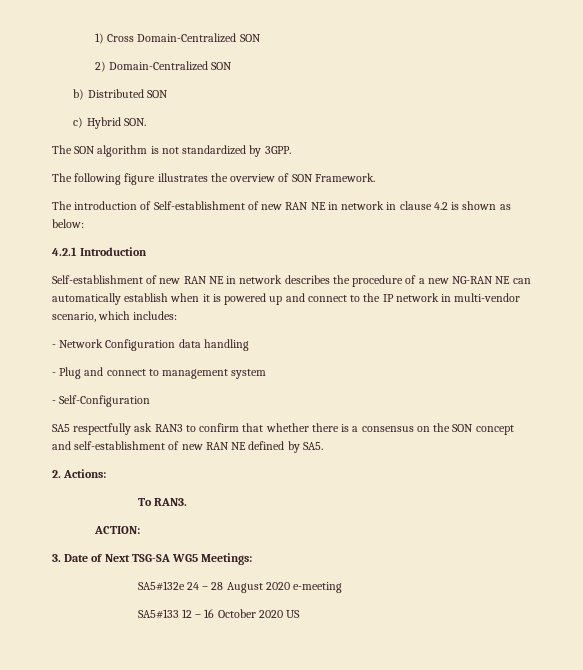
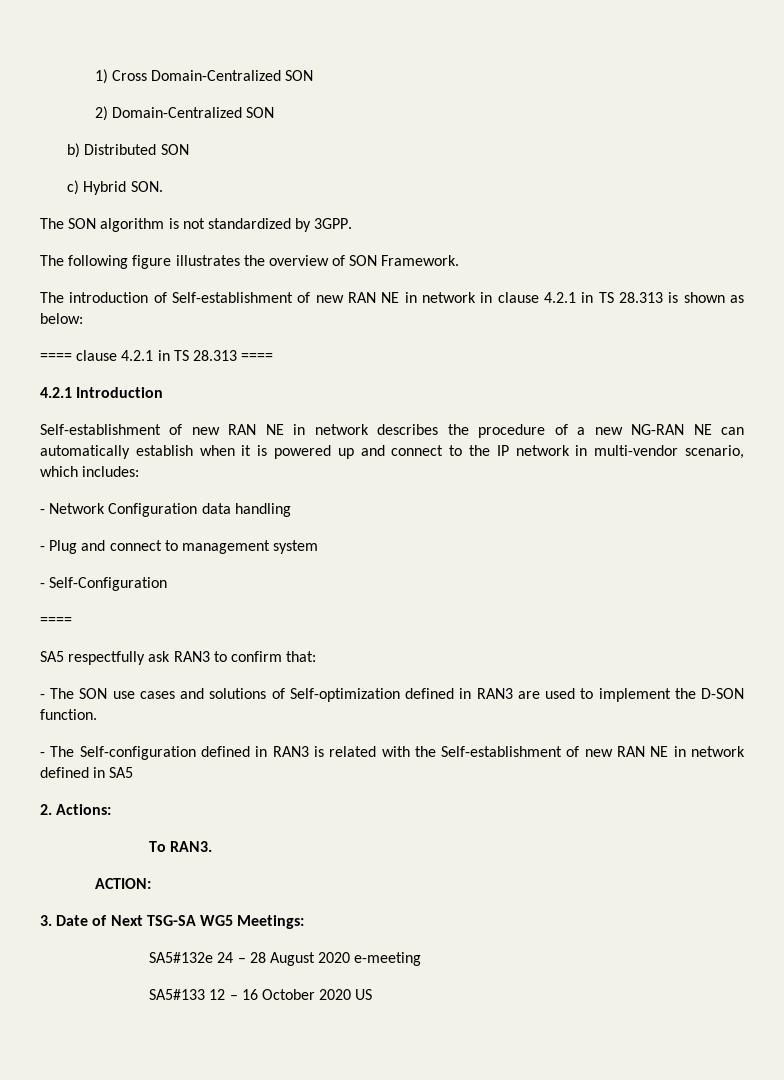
- The introduction of Self-establishment of new RAN NE in network in clause 4.2 is shown as below:
+ The introduction of Self-establishment of new RAN NE in network in clause 4.2.1 in TS 28.313 is shown as below:
+ ==== clause 4.2.1 in TS 28.313 ====
  - Self-Configuration
+ ====
- SA5 respectfully ask RAN3 to confirm that whether there is a consensus on the SON concept and self-establishment of new RAN NE defined by SA5.
+ SA5 respectfully ask RAN3 to confirm that:
+ - The SON use cases and solutions of Self-optimization defined in RAN3 are used to implement the D-SON function.
+ - The Self-configuration defined in RAN3 is related with the Self-establishment of new RAN NE in network defined in SA5

